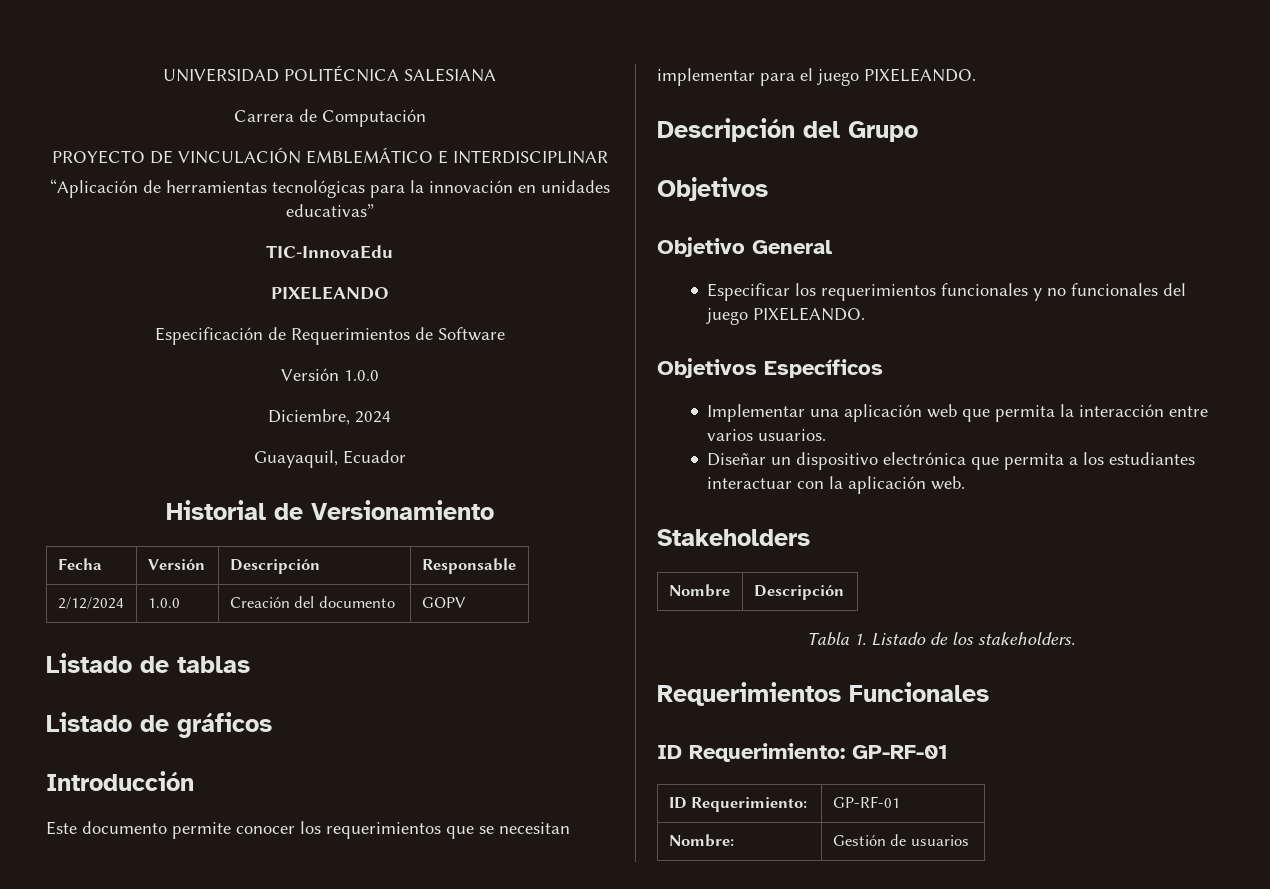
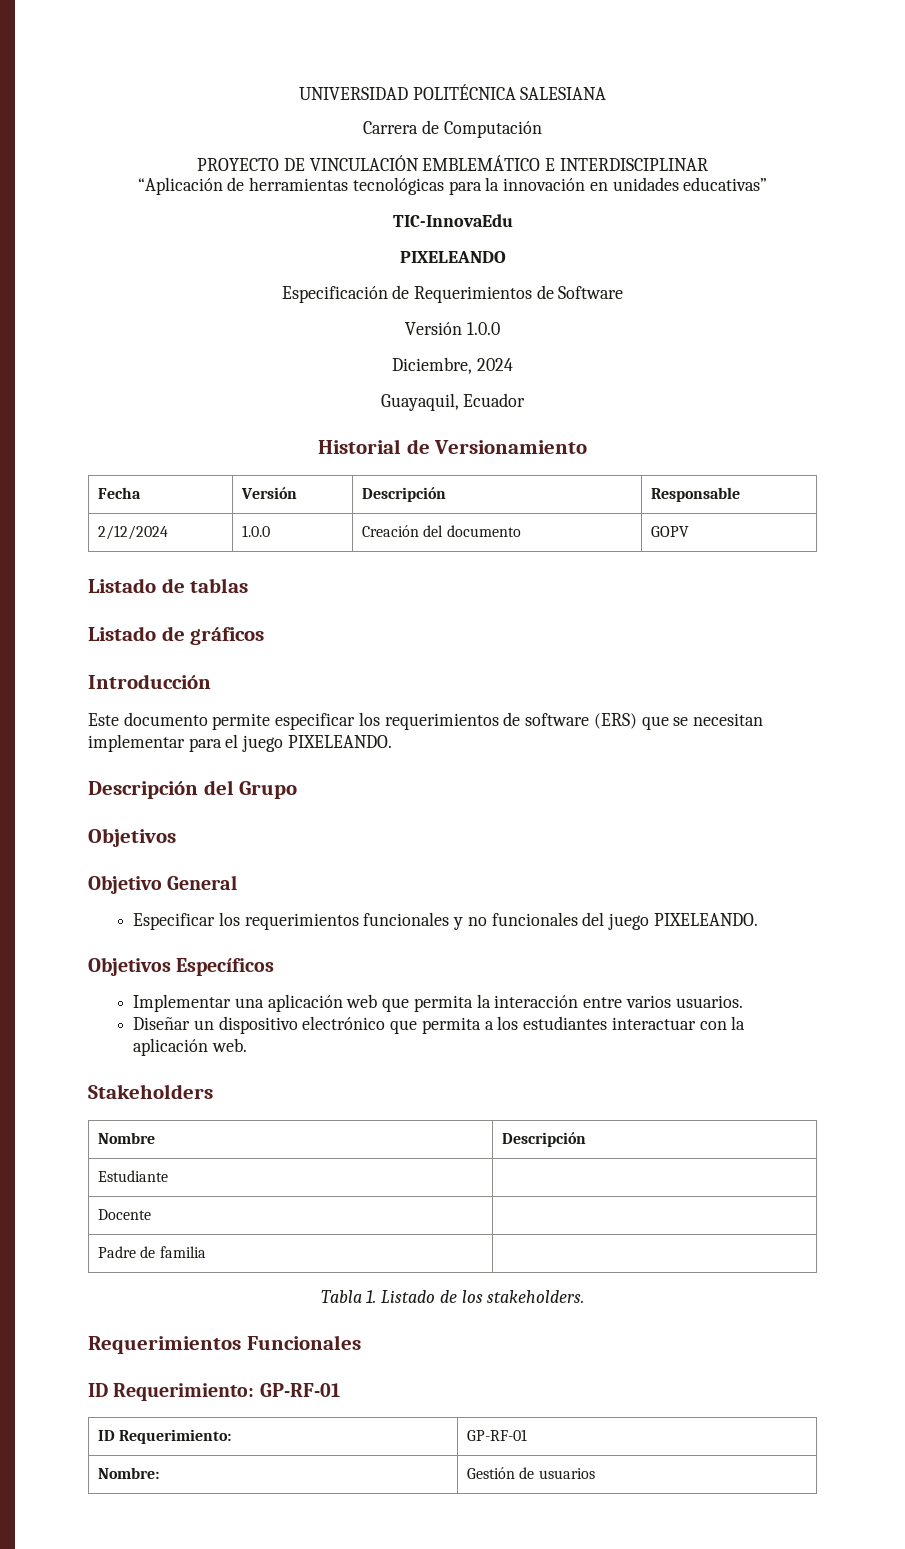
- Este documento permite conocer los requerimientos que se necesitan implementar para el juego PIXELEANDO.
+ Este documento permite especificar los requerimientos de software (ERS) que se necesitan implementar para el juego PIXELEANDO.
- Diseñar un dispositivo electrónica que permita a los estudiantes interactuar con la aplicación web.
+ Diseñar un dispositivo electrónico que permita a los estudiantes interactuar con la aplicación web.
+ Estudiante |
+ Docente |
+ Padre de familia |

